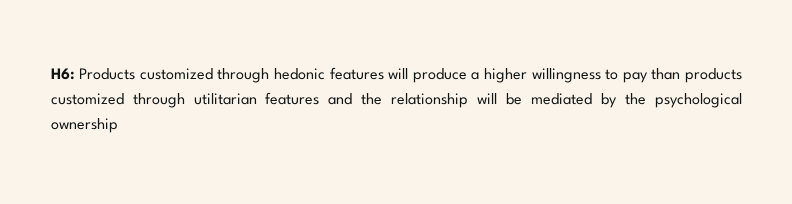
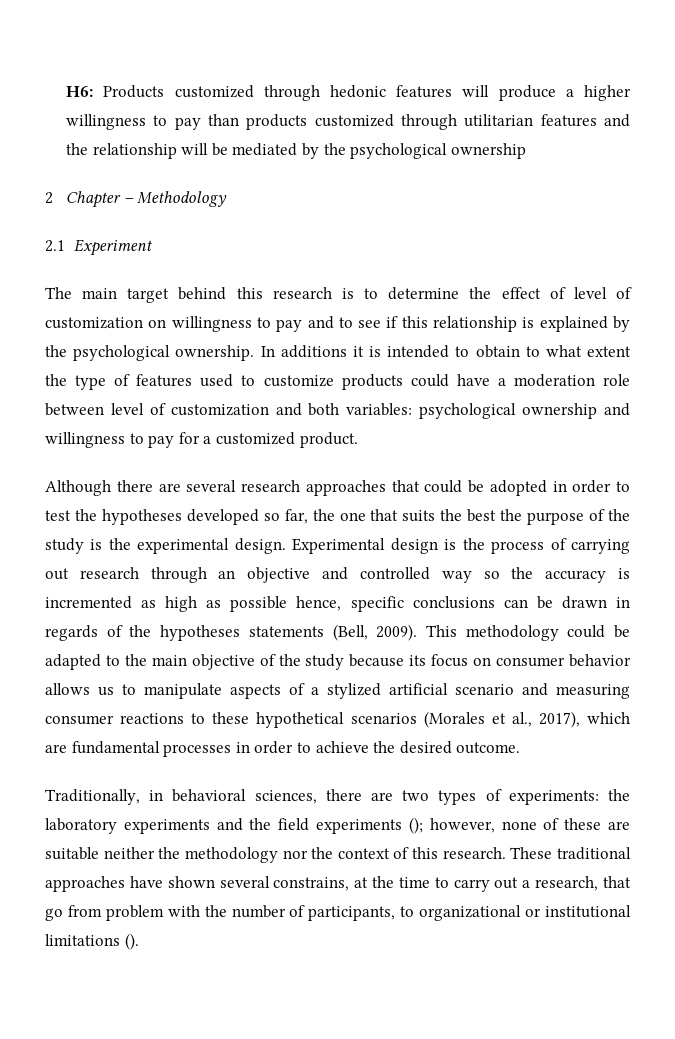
+ 2 Chapter – Methodology
+ 2.1 Experiment
+ The main target behind this research is to determine the effect of level of customization on willingness to pay and to see if this relationship is explained by the psychological ownership. In additions it is intended to obtain to what extent the type of features used to customize products could have a moderation role between level of customization and both variables: psychological ownership and willingness to pay for a customized product.
+ Although there are several research approaches that could be adopted in order to test the hypotheses developed so far, the one that suits the best the purpose of the study is the experimental design. Experimental design is the process of carrying out research through an objective and controlled way so the accuracy is incremented as high as possible hence, specific conclusions can be drawn in regards of the hypotheses statements (Bell, 2009). This methodology could be adapted to the main objective of the study because its focus on consumer behavior allows us to manipulate aspects of a stylized artificial scenario and measuring consumer reactions to these hypothetical scenarios (Morales et al., 2017), which are fundamental processes in order to achieve the desired outcome.
+ Traditionally, in behavioral sciences, there are two types of experiments: the laboratory experiments and the field experiments (); however, none of these are suitable neither the methodology nor the context of this research. These traditional approaches have shown several constrains, at the time to carry out a research, that go from problem with the number of participants, to organizational or institutional limitations ().

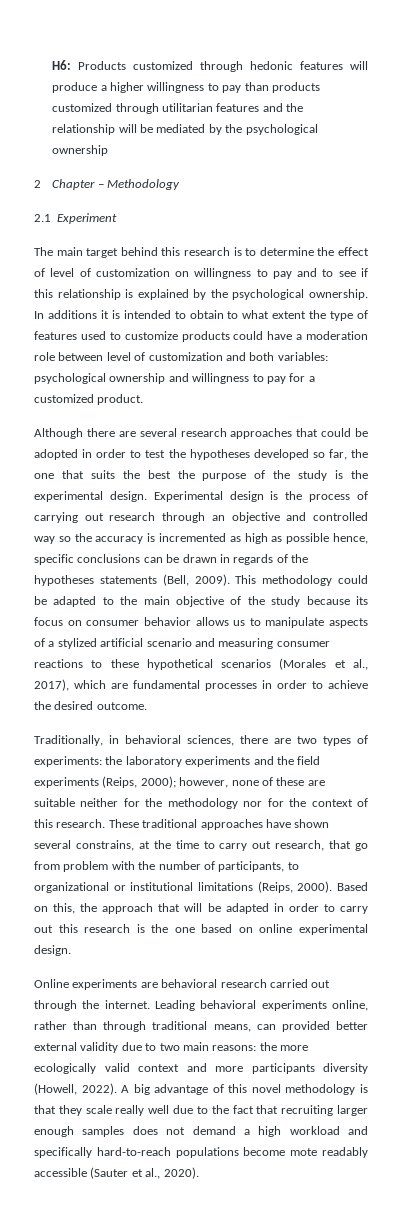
- Traditionally, in behavioral sciences, there are two types of experiments: the laboratory experiments and the field experiments (); however, none of these are suitable neither the methodology nor the context of this research.
+ Traditionally, in behavioral sciences, there are two types of experiments: the laboratory experiments and the field experiments (Reips, 2000); however, none of these are suitable neither for the methodology nor for the context of this research.
- These traditional approaches have shown several constrains, at the time to carry out a research, that go from problem with the number of participants, to organizational or institutional limitations ().
+ These traditional approaches have shown several constrains, at the time to carry out research, that go from problem with the number of participants, to organizational or institutional limitations (Reips, 2000). Based on this, the approach that will be adapted in order to carry out this research is the one based on online experimental design.
+ Online experiments are behavioral research carried out through the internet. Leading behavioral experiments online, rather than through traditional means, can provided better external validity due to two main reasons: the more ecologically valid context and more participants diversity (Howell, 2022). A big advantage of this novel methodology is that they scale really well due to the fact that recruiting larger enough samples does not demand a high workload and specifically hard-to-reach populations become mote readably accessible (Sauter et al., 2020).

